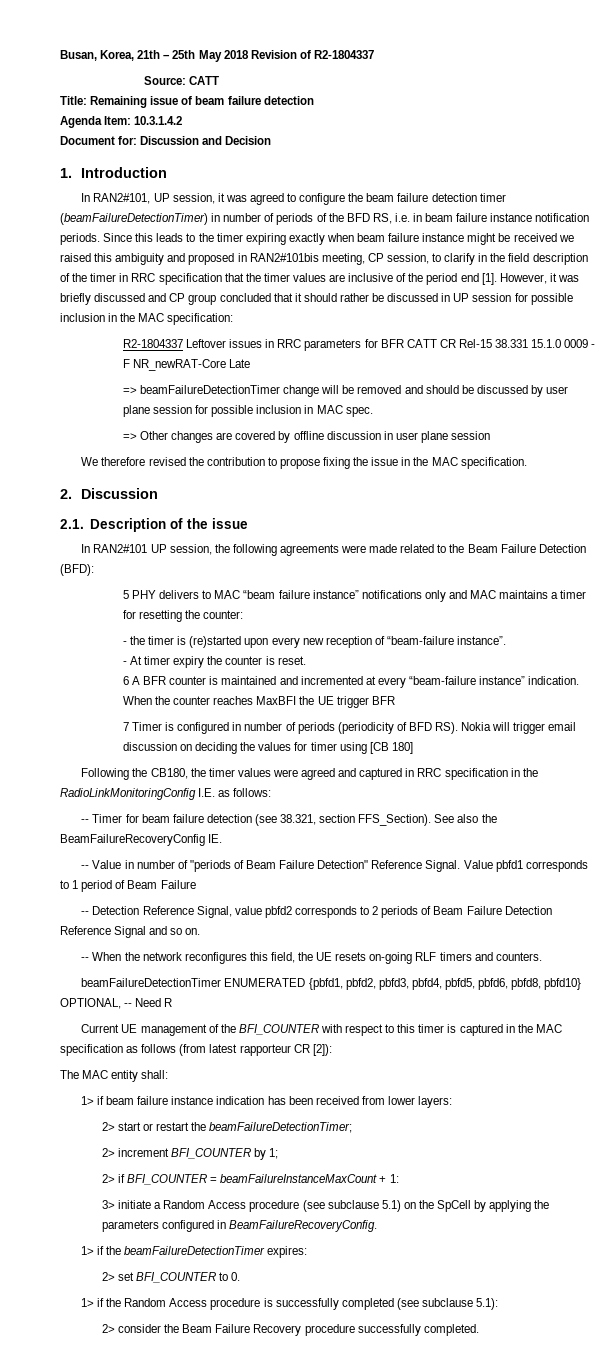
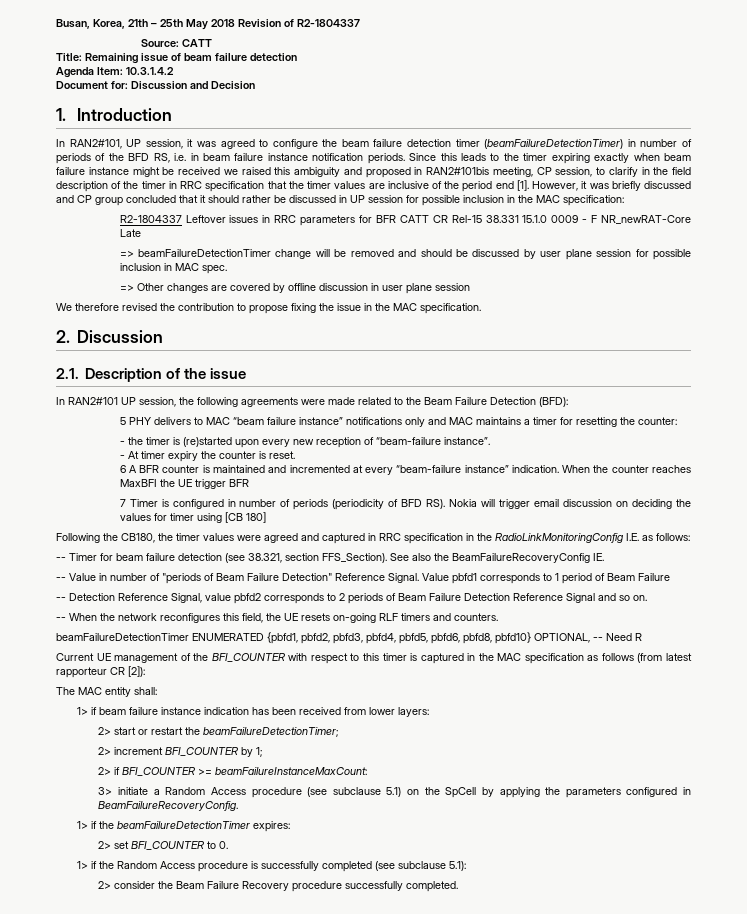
- 2> if BFI_COUNTER = beamFailureInstanceMaxCount + 1:
+ 2> if BFI_COUNTER >= beamFailureInstanceMaxCount:

